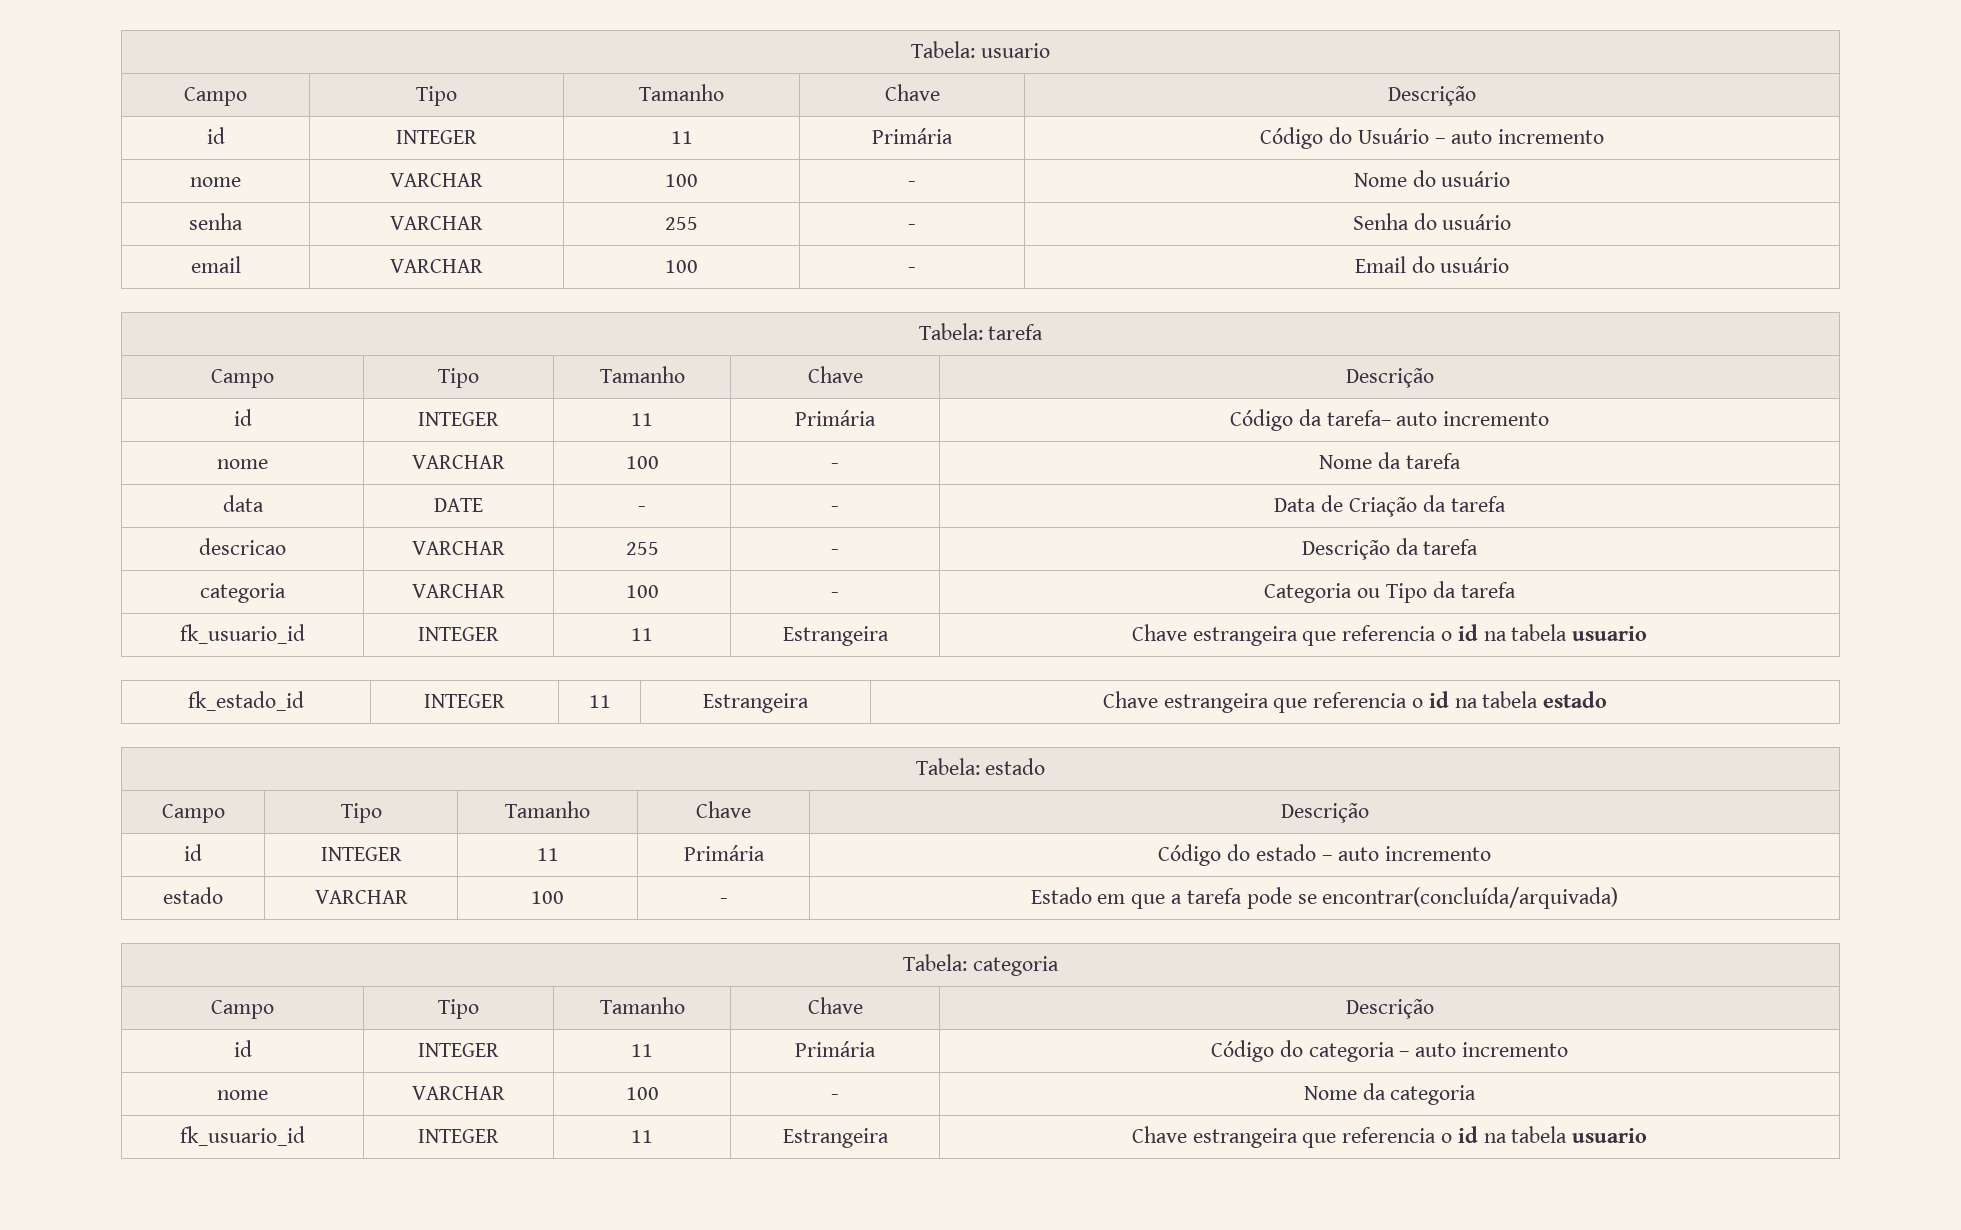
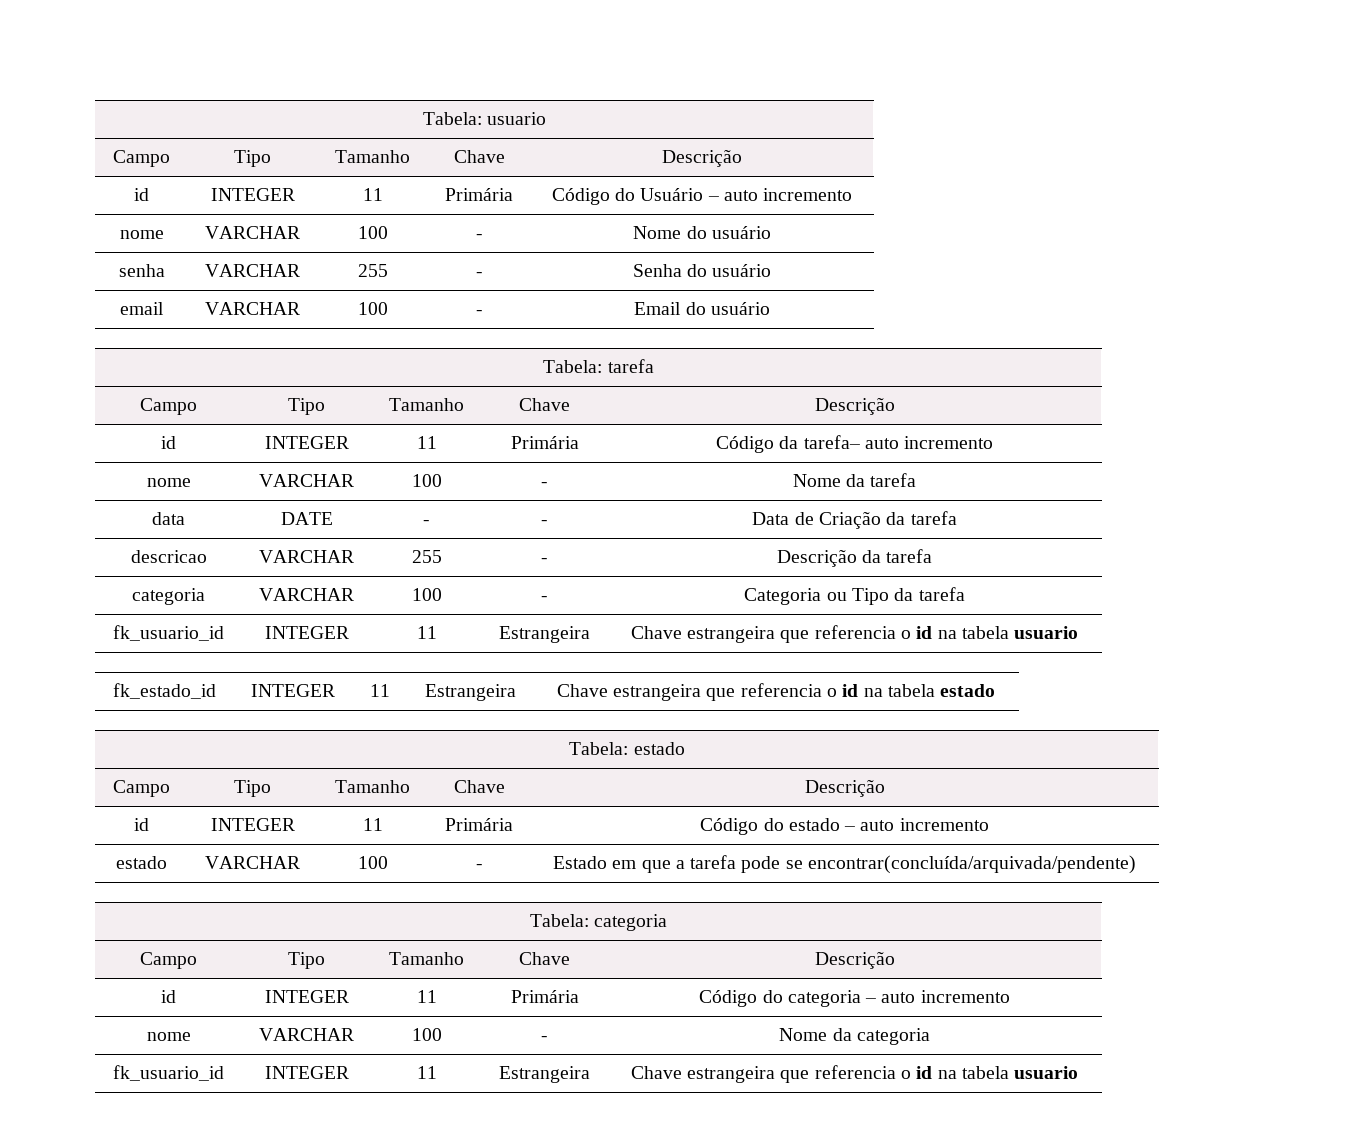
- estado | VARCHAR | 100 | - | Estado em que a tarefa pode se encontrar(concluída/arquivada)
+ estado | VARCHAR | 100 | - | Estado em que a tarefa pode se encontrar(concluída/arquivada/pendente)

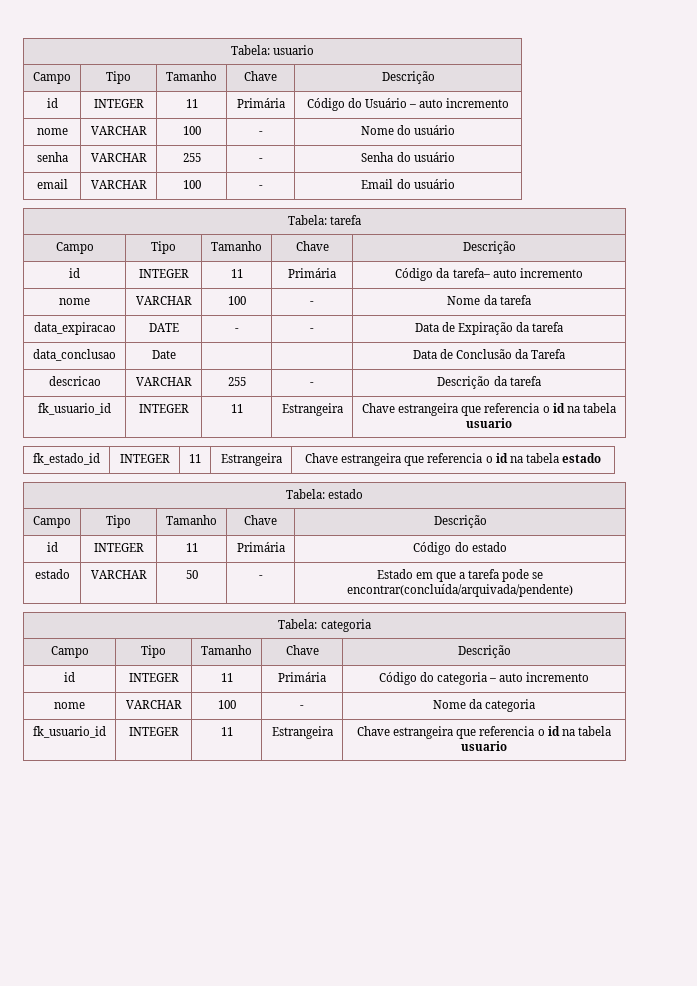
- data | DATE | - | - | Data de Criação da tarefa
+ data_expiracao | DATE | - | - | Data de Expiração da tarefa
+ data_conclusao | Date | | | Data de Conclusão da Tarefa
- categoria | VARCHAR | 100 | - | Categoria ou Tipo da tarefa
- id | INTEGER | 11 | Primária | Código do estado – auto incremento
+ id | INTEGER | 11 | Primária | Código do estado
- estado | VARCHAR | 100 | - | Estado em que a tarefa pode se encontrar(concluída/arquivada/pendente)
+ estado | VARCHAR | 50 | - | Estado em que a tarefa pode se encontrar(concluída/arquivada/pendente)

